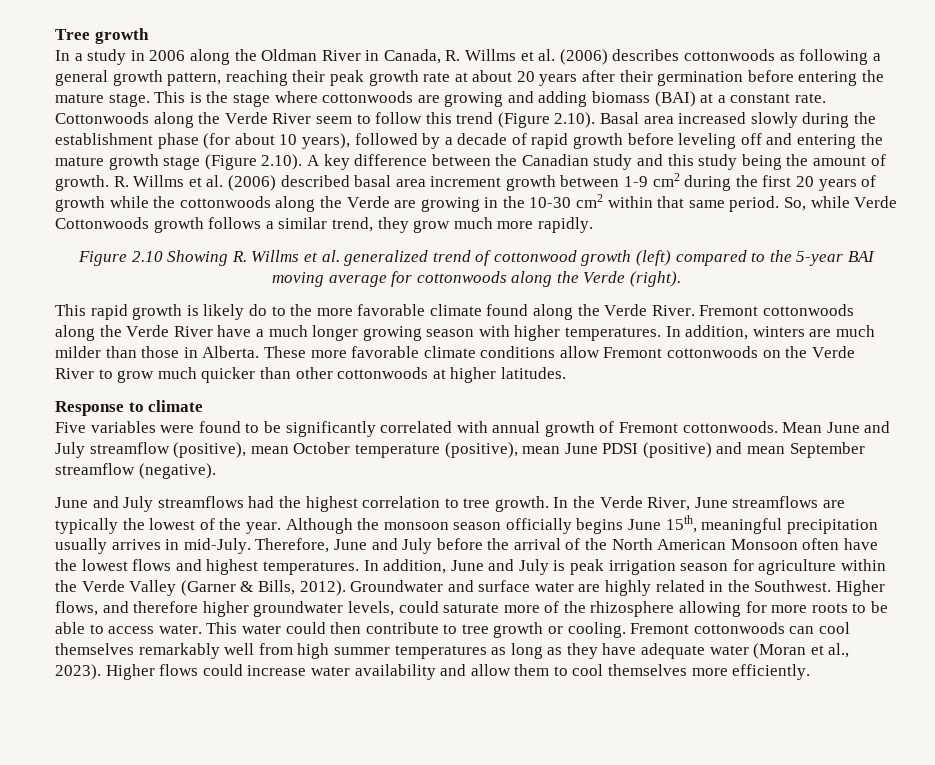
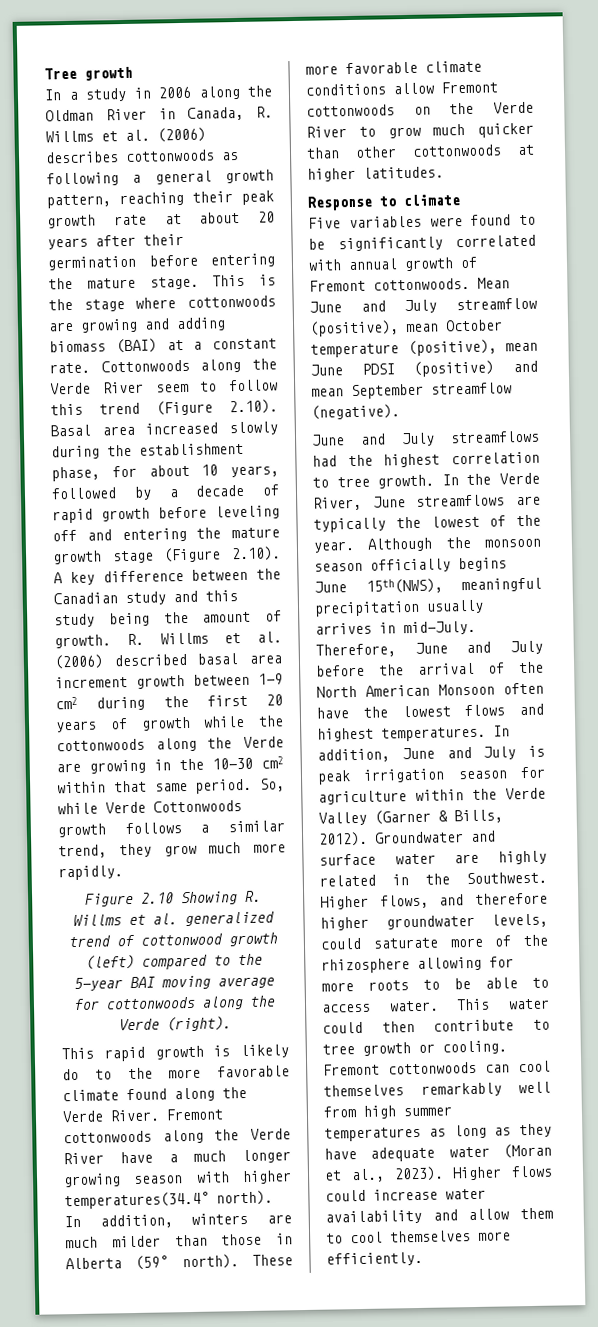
- Cottonwoods along the Verde River seem to follow this trend (Figure 2.10). Basal area increased slowly during the establishment phase (for about 10 years), followed by a decade of rapid growth before leveling off and entering the mature growth stage (Figure 2.10). A key difference between the Canadian study and this study being the amount of growth.
+ Cottonwoods along the Verde River seem to follow this trend (Figure 2.10). Basal area increased slowly during the establishment phase, for about 10 years, followed by a decade of rapid growth before leveling off and entering the mature growth stage (Figure 2.10). A key difference between the Canadian study and this study being the amount of growth.
- Fremont cottonwoods along the Verde River have a much longer growing season with higher temperatures.
+ Fremont cottonwoods along the Verde River have a much longer growing season with higher temperatures(34.4° north).
- In addition, winters are much milder than those in Alberta.
+ In addition, winters are much milder than those in Alberta (59° north).
- Although the monsoon season officially begins June 15th, meaningful precipitation usually arrives in mid-July.
+ Although the monsoon season officially begins June 15th(NWS), meaningful precipitation usually arrives in mid-July.

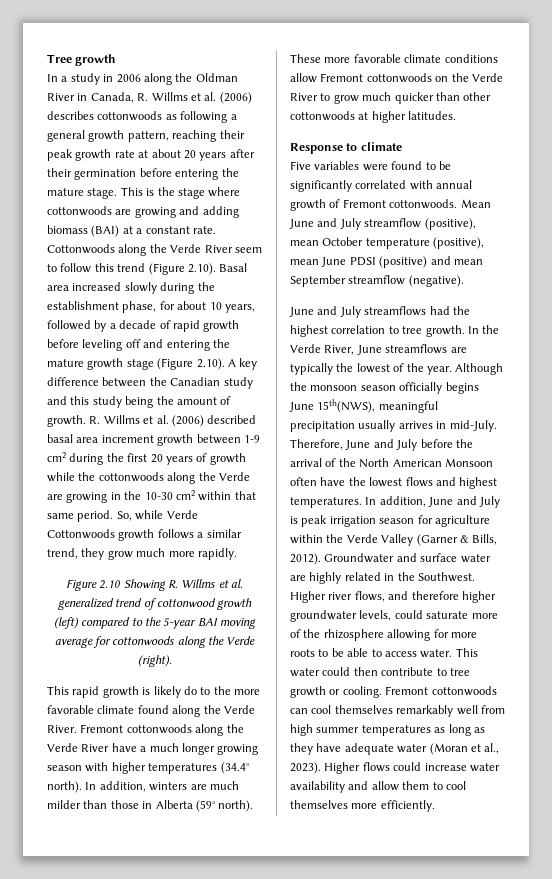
- Fremont cottonwoods along the Verde River have a much longer growing season with higher temperatures(34.4° north).
+ Fremont cottonwoods along the Verde River have a much longer growing season with higher temperatures (34.4° north).
- Higher flows, and therefore higher groundwater levels, could saturate more of the rhizosphere allowing for more roots to be able to access water.
+ Higher river flows, and therefore higher groundwater levels, could saturate more of the rhizosphere allowing for more roots to be able to access water.

